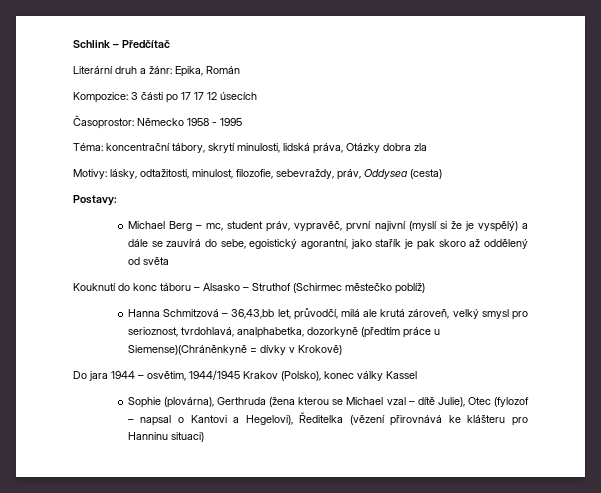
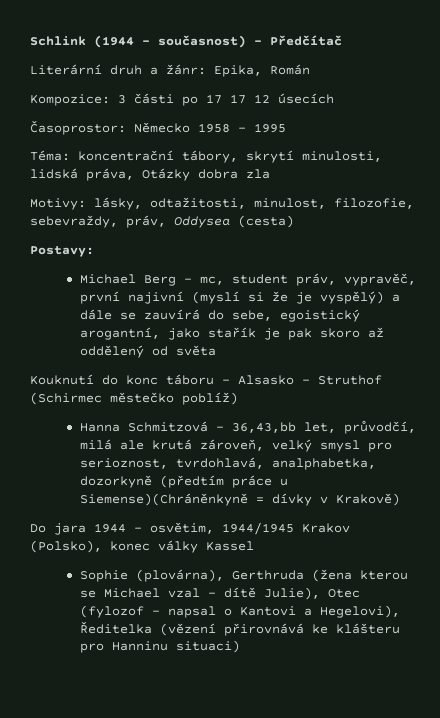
- Schlink – Předčítač
+ Schlink (1944 – současnost) – Předčítač
- Michael Berg – mc, student práv, vypravěč, první najivní (myslí si že je vyspělý) a dále se zauvírá do sebe, egoistický agorantní, jako stařík je pak skoro až oddělený od světa
+ Michael Berg – mc, student práv, vypravěč, první najivní (myslí si že je vyspělý) a dále se zauvírá do sebe, egoistický arogantní, jako stařík je pak skoro až oddělený od světa
- Hanna Schmitzová – 36,43,bb let, průvodčí, milá ale krutá zároveň, velký smysl pro serioznost, tvrdohlavá, analphabetka, dozorkyně (předtím práce u Siemense)(Chráněnkyně = dívky v Krokově)
+ Hanna Schmitzová – 36,43,bb let, průvodčí, milá ale krutá zároveň, velký smysl pro serioznost, tvrdohlavá, analphabetka, dozorkyně (předtím práce u Siemense)(Chráněnkyně = dívky v Krakově)

